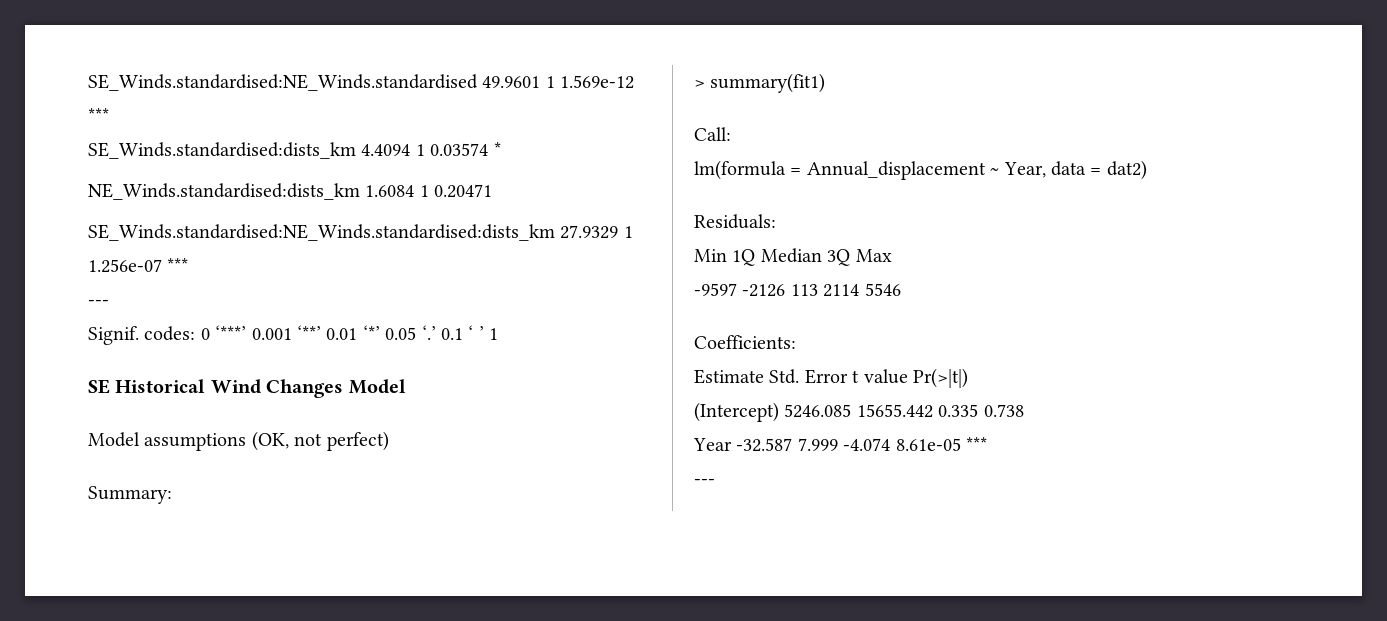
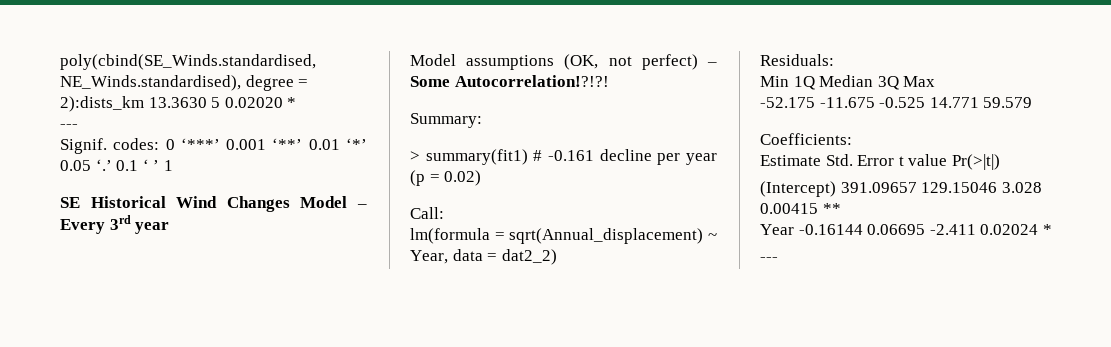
- SE_Winds.standardised:NE_Winds.standardised 49.9601 1 1.569e-12 ***
- SE_Winds.standardised:dists_km 4.4094 1 0.03574 *
- NE_Winds.standardised:dists_km 1.6084 1 0.20471
- SE_Winds.standardised:NE_Winds.standardised:dists_km 27.9329 1 1.256e-07 ***
+ poly(cbind(SE_Winds.standardised, NE_Winds.standardised), degree = 2):dists_km 13.3630 5 0.02020 *
- SE Historical Wind Changes Model
+ SE Historical Wind Changes Model – Every 3rd year
- Model assumptions (OK, not perfect)
+ Model assumptions (OK, not perfect) – Some Autocorrelation!?!?!
- > summary(fit1)
+ > summary(fit1) # -0.161 decline per year (p = 0.02)
- lm(formula = Annual_displacement ~ Year, data = dat2)
+ lm(formula = sqrt(Annual_displacement) ~ Year, data = dat2_2)
- -9597 -2126 113 2114 5546
+ -52.175 -11.675 -0.525 14.771 59.579
- (Intercept) 5246.085 15655.442 0.335 0.738
- Year -32.587 7.999 -4.074 8.61e-05 ***
+ (Intercept) 391.09657 129.15046 3.028 0.00415 **
+ Year -0.16144 0.06695 -2.411 0.02024 *

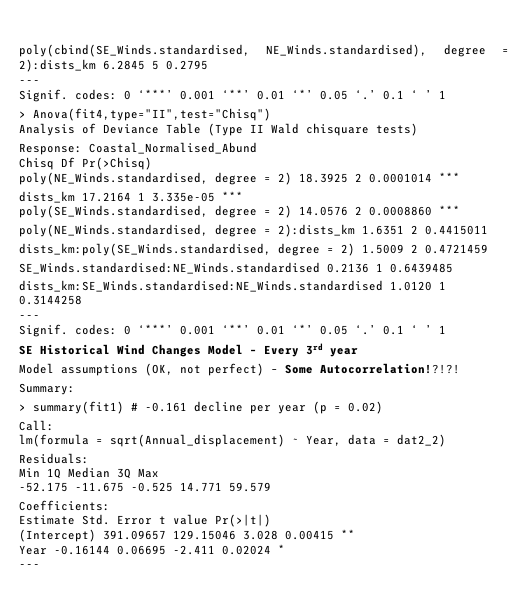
- poly(cbind(SE_Winds.standardised, NE_Winds.standardised), degree = 2):dists_km 13.3630 5 0.02020 *
+ poly(cbind(SE_Winds.standardised, NE_Winds.standardised), degree = 2):dists_km 6.2845 5 0.2795
+ ---
+ Signif. codes: 0 ‘***’ 0.001 ‘**’ 0.01 ‘*’ 0.05 ‘.’ 0.1 ‘ ’ 1
+ > Anova(fit4,type="II",test="Chisq")
+ Analysis of Deviance Table (Type II Wald chisquare tests)
+ Response: Coastal_Normalised_Abund
+ Chisq Df Pr(>Chisq)
+ poly(NE_Winds.standardised, degree = 2) 18.3925 2 0.0001014 ***
+ dists_km 17.2164 1 3.335e-05 ***
+ poly(SE_Winds.standardised, degree = 2) 14.0576 2 0.0008860 ***
+ poly(NE_Winds.standardised, degree = 2):dists_km 1.6351 2 0.4415011
+ dists_km:poly(SE_Winds.standardised, degree = 2) 1.5009 2 0.4721459
+ SE_Winds.standardised:NE_Winds.standardised 0.2136 1 0.6439485
+ dists_km:SE_Winds.standardised:NE_Winds.standardised 1.0120 1 0.3144258

